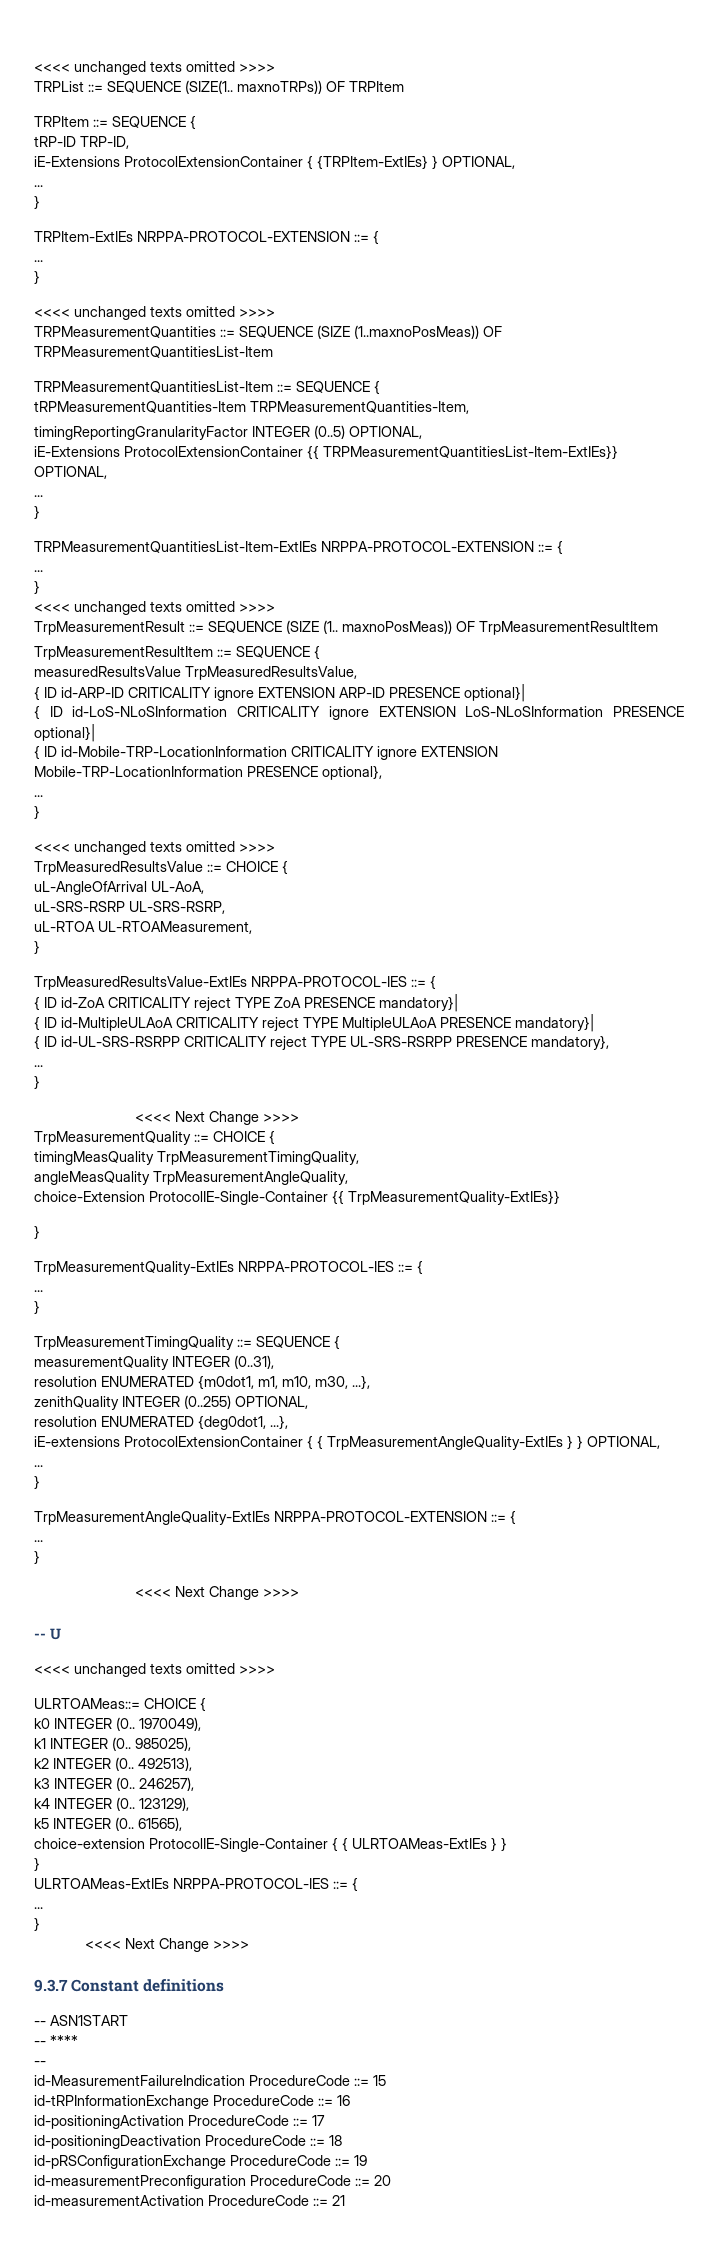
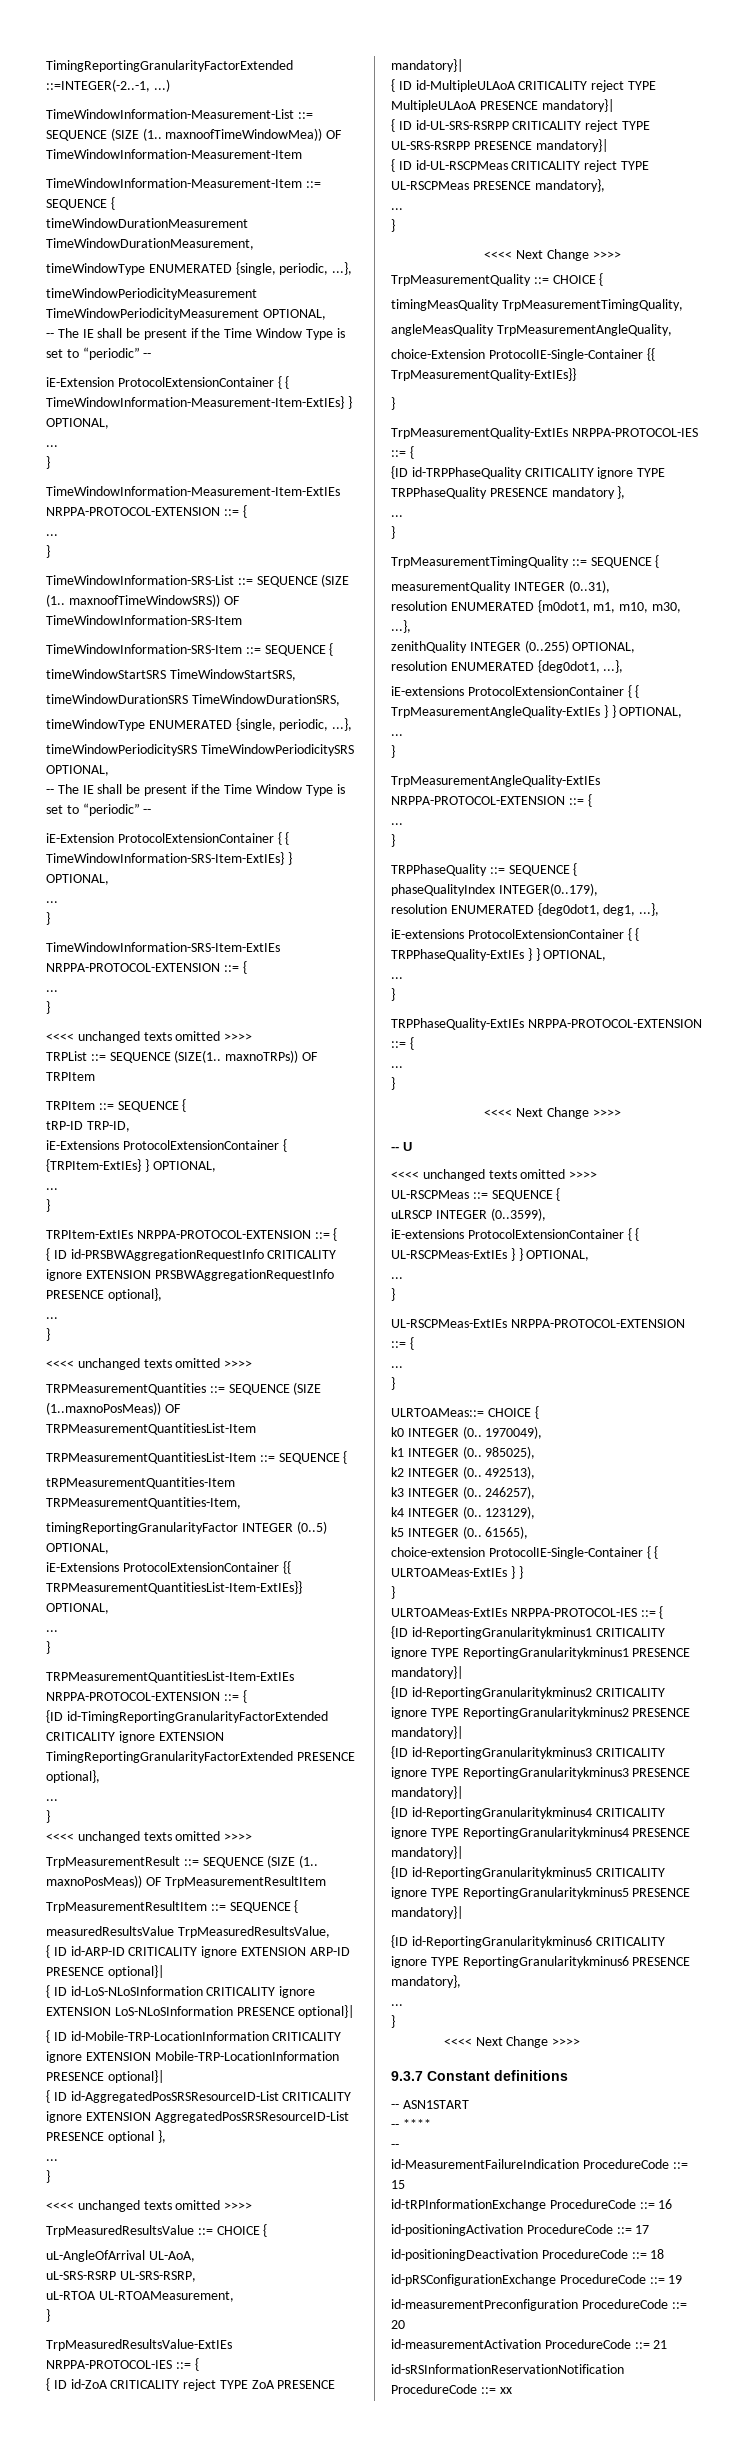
+ TimingReportingGranularityFactorExtended ::=INTEGER(-2..-1, ...)
+ TimeWindowInformation-Measurement-List ::= SEQUENCE (SIZE (1.. maxnoofTimeWindowMea)) OF TimeWindowInformation-Measurement-Item
+ TimeWindowInformation-Measurement-Item ::= SEQUENCE {
+ timeWindowDurationMeasurement TimeWindowDurationMeasurement,
+ timeWindowType ENUMERATED {single, periodic, ...},
+ timeWindowPeriodicityMeasurement TimeWindowPeriodicityMeasurement OPTIONAL,
+ -- The IE shall be present if the Time Window Type is set to “periodic” --
+ iE-Extension ProtocolExtensionContainer { { TimeWindowInformation-Measurement-Item-ExtIEs} } OPTIONAL,
+ ...
+ }
+ TimeWindowInformation-Measurement-Item-ExtIEs NRPPA-PROTOCOL-EXTENSION ::= {
+ ...
+ }
+ TimeWindowInformation-SRS-List ::= SEQUENCE (SIZE (1.. maxnoofTimeWindowSRS)) OF TimeWindowInformation-SRS-Item
+ TimeWindowInformation-SRS-Item ::= SEQUENCE {
+ timeWindowStartSRS TimeWindowStartSRS,
+ timeWindowDurationSRS TimeWindowDurationSRS,
+ timeWindowType ENUMERATED {single, periodic, ...},
+ timeWindowPeriodicitySRS TimeWindowPeriodicitySRS OPTIONAL,
+ -- The IE shall be present if the Time Window Type is set to “periodic” --
+ iE-Extension ProtocolExtensionContainer { { TimeWindowInformation-SRS-Item-ExtIEs} } OPTIONAL,
+ ...
+ }
+ TimeWindowInformation-SRS-Item-ExtIEs NRPPA-PROTOCOL-EXTENSION ::= {
+ ...
+ }
+ { ID id-PRSBWAggregationRequestInfo CRITICALITY ignore EXTENSION PRSBWAggregationRequestInfo PRESENCE optional},
+ {ID id-TimingReportingGranularityFactorExtended CRITICALITY ignore EXTENSION TimingReportingGranularityFactorExtended PRESENCE optional},
- { ID id-Mobile-TRP-LocationInformation CRITICALITY ignore EXTENSION Mobile-TRP-LocationInformation PRESENCE optional},
+ { ID id-Mobile-TRP-LocationInformation CRITICALITY ignore EXTENSION Mobile-TRP-LocationInformation PRESENCE optional}|
+ { ID id-AggregatedPosSRSResourceID-List CRITICALITY ignore EXTENSION AggregatedPosSRSResourceID-List PRESENCE optional },
- { ID id-UL-SRS-RSRPP CRITICALITY reject TYPE UL-SRS-RSRPP PRESENCE mandatory},
+ { ID id-UL-SRS-RSRPP CRITICALITY reject TYPE UL-SRS-RSRPP PRESENCE mandatory}|
+ { ID id-UL-RSCPMeas CRITICALITY reject TYPE UL-RSCPMeas PRESENCE mandatory},
+ {ID id-TRPPhaseQuality CRITICALITY ignore TYPE TRPPhaseQuality PRESENCE mandatory },
+ TRPPhaseQuality ::= SEQUENCE {
+ phaseQualityIndex INTEGER(0..179),
+ resolution ENUMERATED {deg0dot1, deg1, ...},
+ iE-extensions ProtocolExtensionContainer { { TRPPhaseQuality-ExtIEs } } OPTIONAL,
+ ...
+ }
+ TRPPhaseQuality-ExtIEs NRPPA-PROTOCOL-EXTENSION ::= {
+ ...
+ }
+ UL-RSCPMeas ::= SEQUENCE {
+ uLRSCP INTEGER (0..3599),
+ iE-extensions ProtocolExtensionContainer { { UL-RSCPMeas-ExtIEs } } OPTIONAL,
+ ...
+ }
+ UL-RSCPMeas-ExtIEs NRPPA-PROTOCOL-EXTENSION ::= {
+ ...
+ }
+ {ID id-ReportingGranularitykminus1 CRITICALITY ignore TYPE ReportingGranularitykminus1 PRESENCE mandatory}|
+ {ID id-ReportingGranularitykminus2 CRITICALITY ignore TYPE ReportingGranularitykminus2 PRESENCE mandatory}|
+ {ID id-ReportingGranularitykminus3 CRITICALITY ignore TYPE ReportingGranularitykminus3 PRESENCE mandatory}|
+ {ID id-ReportingGranularitykminus4 CRITICALITY ignore TYPE ReportingGranularitykminus4 PRESENCE mandatory}|
+ {ID id-ReportingGranularitykminus5 CRITICALITY ignore TYPE ReportingGranularitykminus5 PRESENCE mandatory}|
+ {ID id-ReportingGranularitykminus6 CRITICALITY ignore TYPE ReportingGranularitykminus6 PRESENCE mandatory},
+ id-sRSInformationReservationNotification ProcedureCode ::= xx

